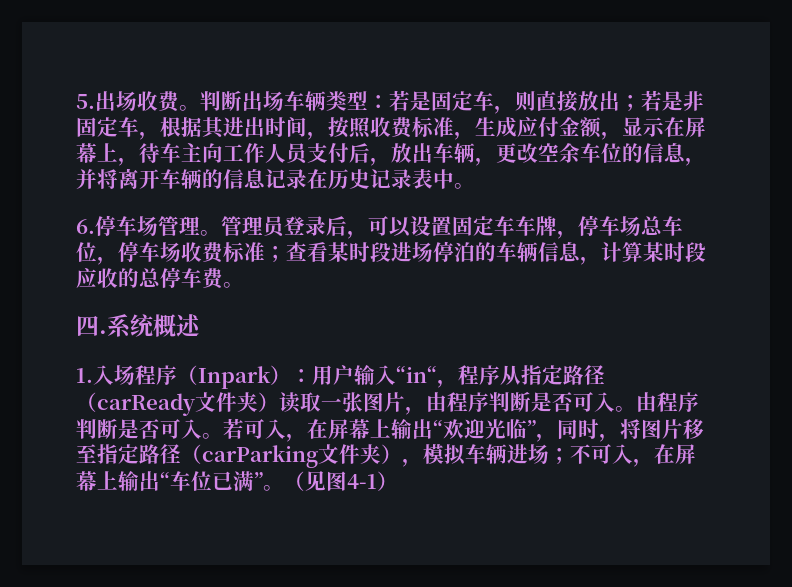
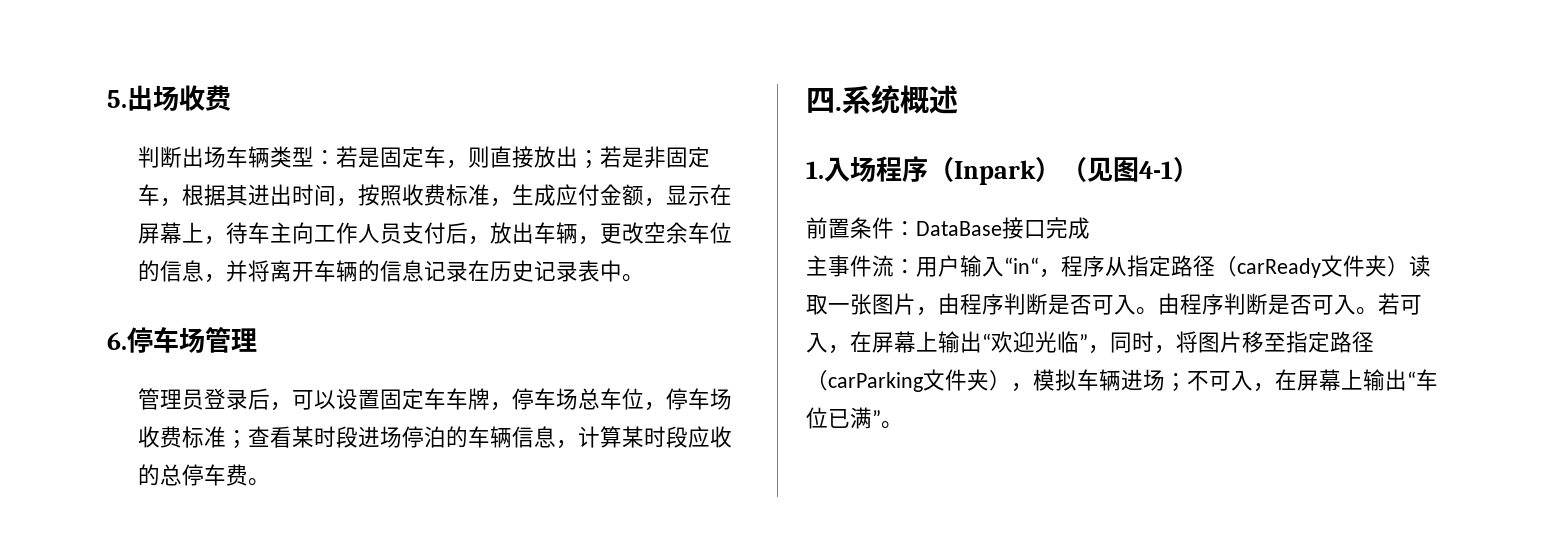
- 5.出场收费。判断出场车辆类型：若是固定车，则直接放出；若是非固定车，根据其进出时间，按照收费标准，生成应付金额，显示在屏幕上，待车主向工作人员支付后，放出车辆，更改空余车位的信息，并将离开车辆的信息记录在历史记录表中。
+ 5.出场收费
+ 判断出场车辆类型：若是固定车，则直接放出；若是非固定车，根据其进出时间，按照收费标准，生成应付金额，显示在屏幕上，待车主向工作人员支付后，放出车辆，更改空余车位的信息，并将离开车辆的信息记录在历史记录表中。
- 6.停车场管理。管理员登录后，可以设置固定车车牌，停车场总车位，停车场收费标准；查看某时段进场停泊的车辆信息，计算某时段应收的总停车费。
+ 6.停车场管理
+ 管理员登录后，可以设置固定车车牌，停车场总车位，停车场收费标准；查看某时段进场停泊的车辆信息，计算某时段应收的总停车费。
- 1.入场程序（Inpark）：用户输入“in“，程序从指定路径（carReady文件夹）读取一张图片，由程序判断是否可入。
+ 1.入场程序（Inpark）（见图4-1）
+ 前置条件：DataBase接口完成
+ 主事件流：用户输入“in“，程序从指定路径（carReady文件夹）读取一张图片，由程序判断是否可入。
- （见图4-1）

